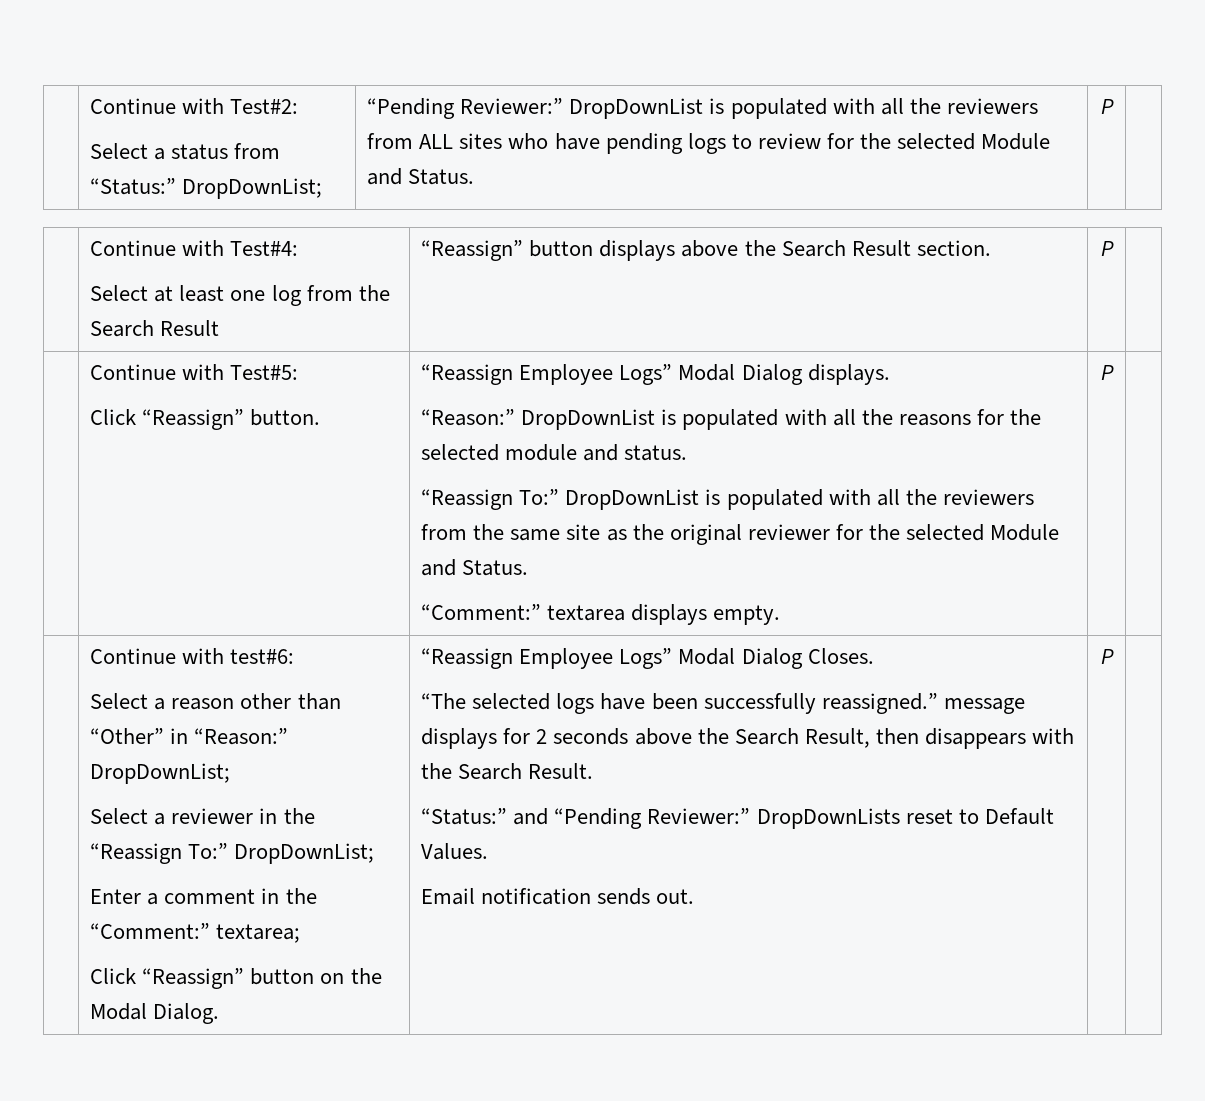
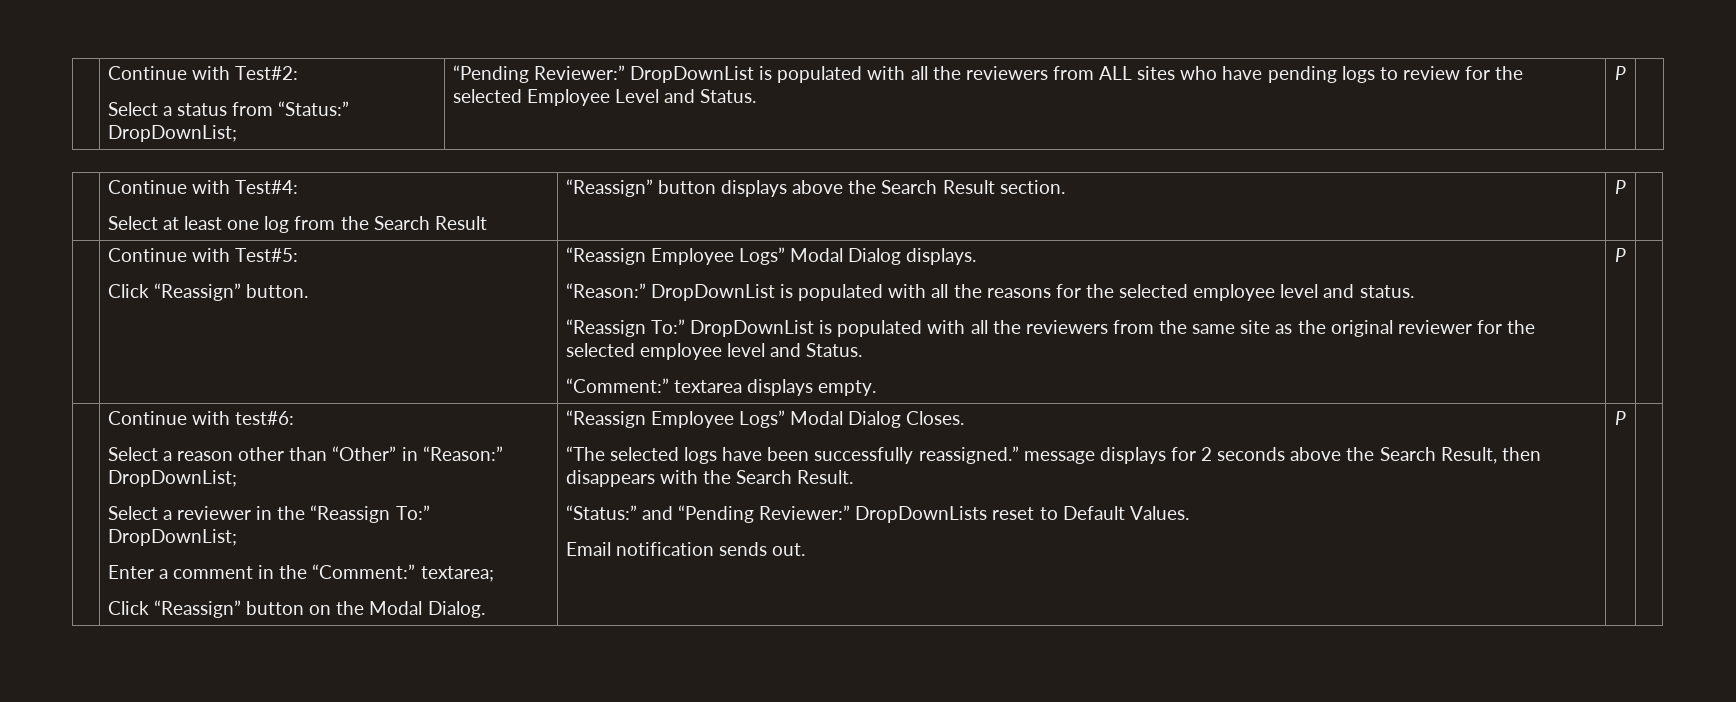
  | Continue with Test#2:
- Select a status from “Status:” DropDownList; | “Pending Reviewer:” DropDownList is populated with all the reviewers from ALL sites who have pending logs to review for the selected Module and Status. | P |
+ Select a status from “Status:” DropDownList; | “Pending Reviewer:” DropDownList is populated with all the reviewers from ALL sites who have pending logs to review for the selected Employee Level and Status. | P |
- “Reason:” DropDownList is populated with all the reasons for the selected module and status.
+ “Reason:” DropDownList is populated with all the reasons for the selected employee level and status.
- “Reassign To:” DropDownList is populated with all the reviewers from the same site as the original reviewer for the selected Module and Status.
+ “Reassign To:” DropDownList is populated with all the reviewers from the same site as the original reviewer for the selected employee level and Status.

